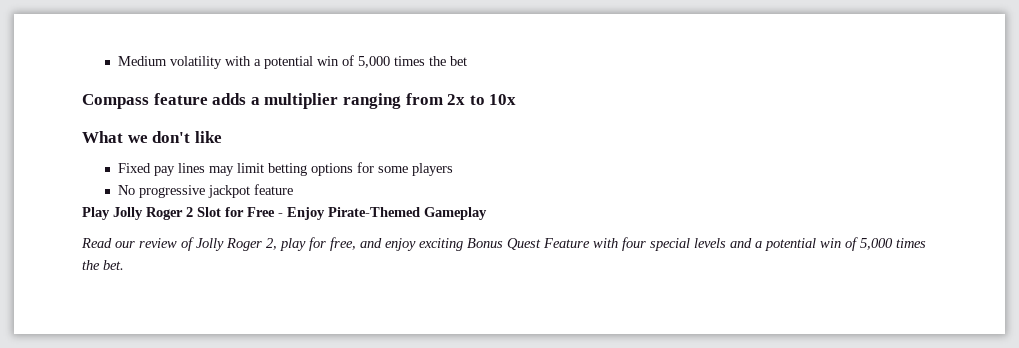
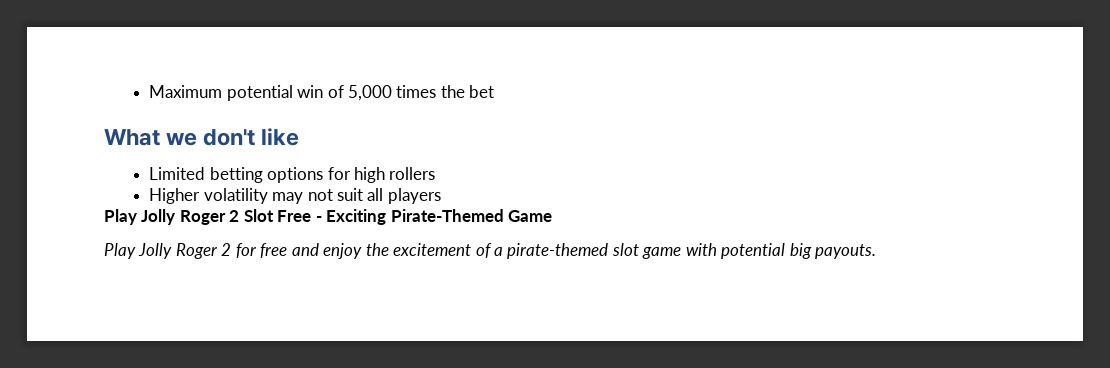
- Medium volatility with a potential win of 5,000 times the bet
+ Maximum potential win of 5,000 times the bet
- Compass feature adds a multiplier ranging from 2x to 10x
  What we don't like
- Fixed pay lines may limit betting options for some players
- No progressive jackpot feature
+ Limited betting options for high rollers
+ Higher volatility may not suit all players
- Play Jolly Roger 2 Slot for Free - Enjoy Pirate-Themed Gameplay
- Read our review of Jolly Roger 2, play for free, and enjoy exciting Bonus Quest Feature with four special levels and a potential win of 5,000 times the bet.
+ Play Jolly Roger 2 Slot Free - Exciting Pirate-Themed Game
+ Play Jolly Roger 2 for free and enjoy the excitement of a pirate-themed slot game with potential big payouts.

